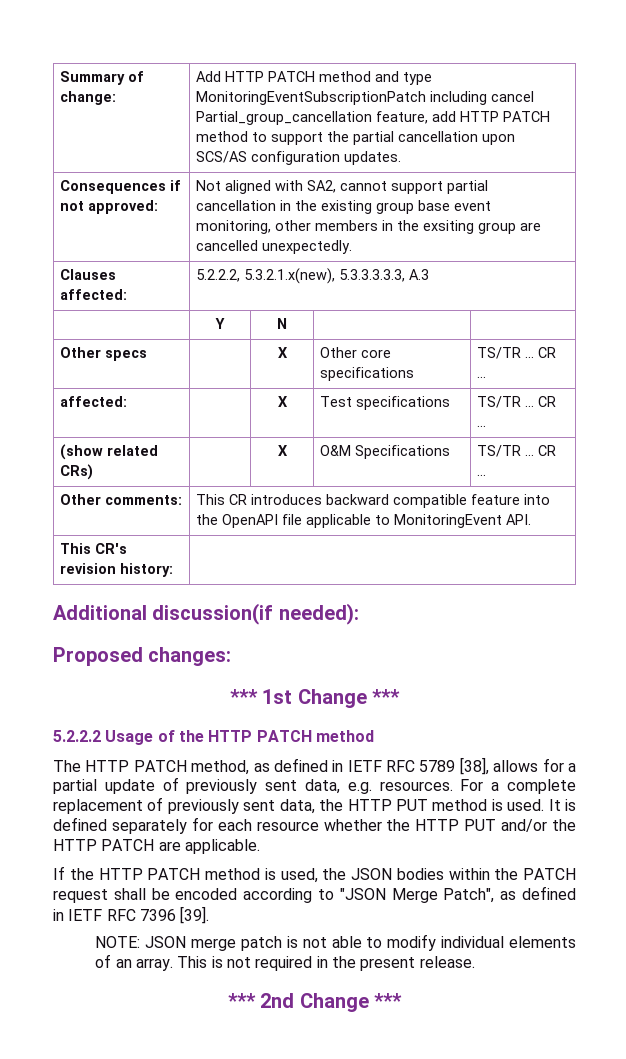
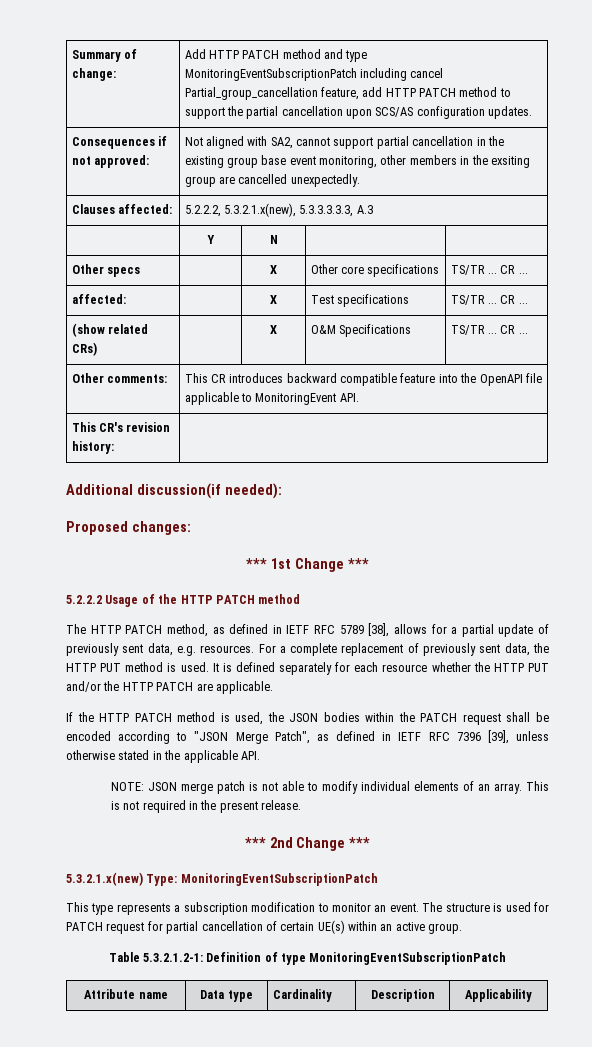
- If the HTTP PATCH method is used, the JSON bodies within the PATCH request shall be encoded according to "JSON Merge Patch", as defined in IETF RFC 7396 [39].
+ If the HTTP PATCH method is used, the JSON bodies within the PATCH request shall be encoded according to "JSON Merge Patch", as defined in IETF RFC 7396 [39], unless otherwise stated in the applicable API.
+ 5.3.2.1.x(new) Type: MonitoringEventSubscriptionPatch
+ This type represents a subscription modification to monitor an event. The structure is used for PATCH request for partial cancellation of certain UE(s) within an active group.
+ Table 5.3.2.1.2-1: Definition of type MonitoringEventSubscriptionPatch
+ Attribute name | Data type | Cardinality | Description | Applicability

